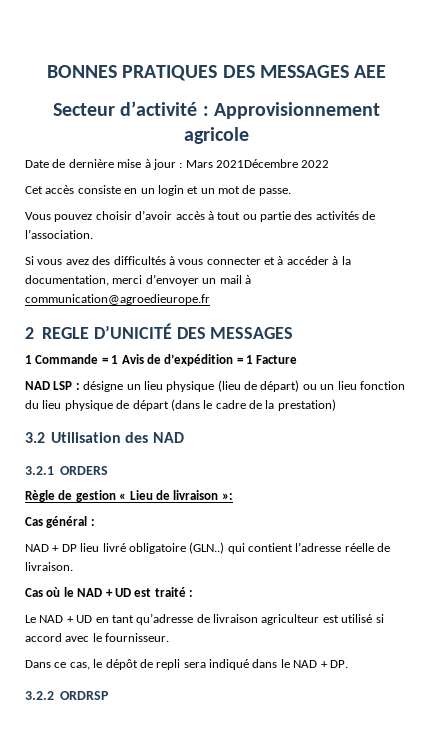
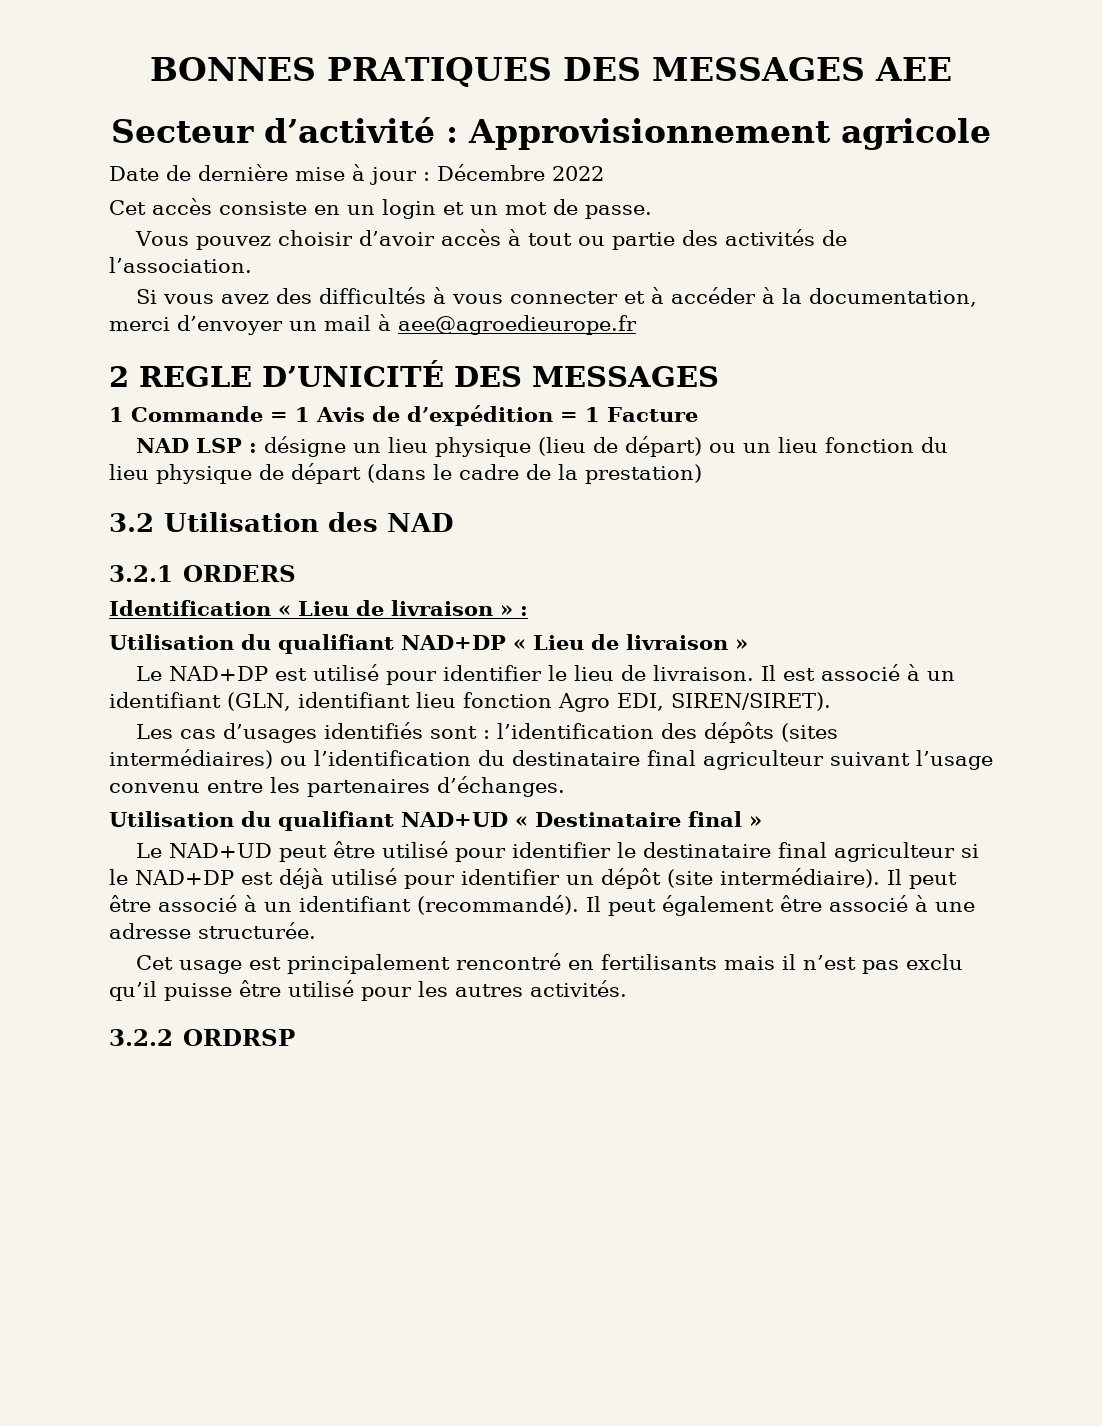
- Date de dernière mise à jour : Mars 2021Décembre 2022
+ Date de dernière mise à jour : Décembre 2022
- Si vous avez des difficultés à vous connecter et à accéder à la documentation, merci d’envoyer un mail à communication@agroedieurope.fr
+ Si vous avez des difficultés à vous connecter et à accéder à la documentation, merci d’envoyer un mail à aee@agroedieurope.fr
- Règle de gestion « Lieu de livraison »:
- Cas général :
- NAD + DP lieu livré obligatoire (GLN..) qui contient l’adresse réelle de livraison.
- Cas où le NAD + UD est traité :
- Le NAD + UD en tant qu’adresse de livraison agriculteur est utilisé si accord avec le fournisseur.
- Dans ce cas, le dépôt de repli sera indiqué dans le NAD + DP.
+ Identification « Lieu de livraison » :
+ Utilisation du qualifiant NAD+DP « Lieu de livraison »
+ Le NAD+DP est utilisé pour identifier le lieu de livraison. Il est associé à un identifiant (GLN, identifiant lieu fonction Agro EDI, SIREN/SIRET).
+ Les cas d’usages identifiés sont : l’identification des dépôts (sites intermédiaires) ou l’identification du destinataire final agriculteur suivant l’usage convenu entre les partenaires d’échanges.
+ Utilisation du qualifiant NAD+UD « Destinataire final »
+ Le NAD+UD peut être utilisé pour identifier le destinataire final agriculteur si le NAD+DP est déjà utilisé pour identifier un dépôt (site intermédiaire). Il peut être associé à un identifiant (recommandé). Il peut également être associé à une adresse structurée.
+ Cet usage est principalement rencontré en fertilisants mais il n’est pas exclu qu’il puisse être utilisé pour les autres activités.

